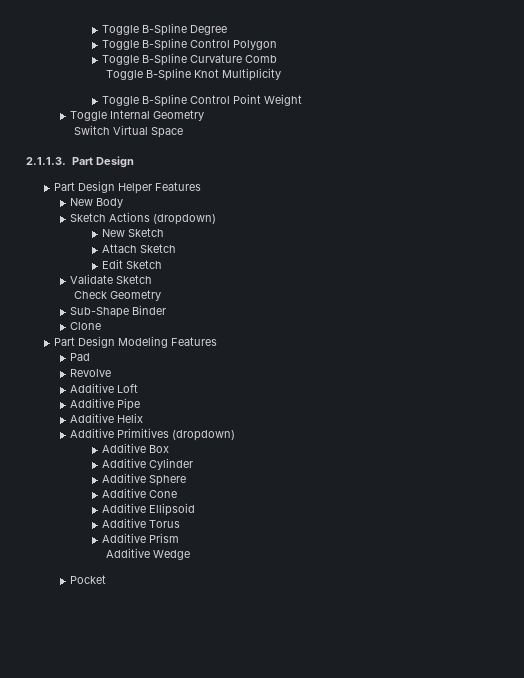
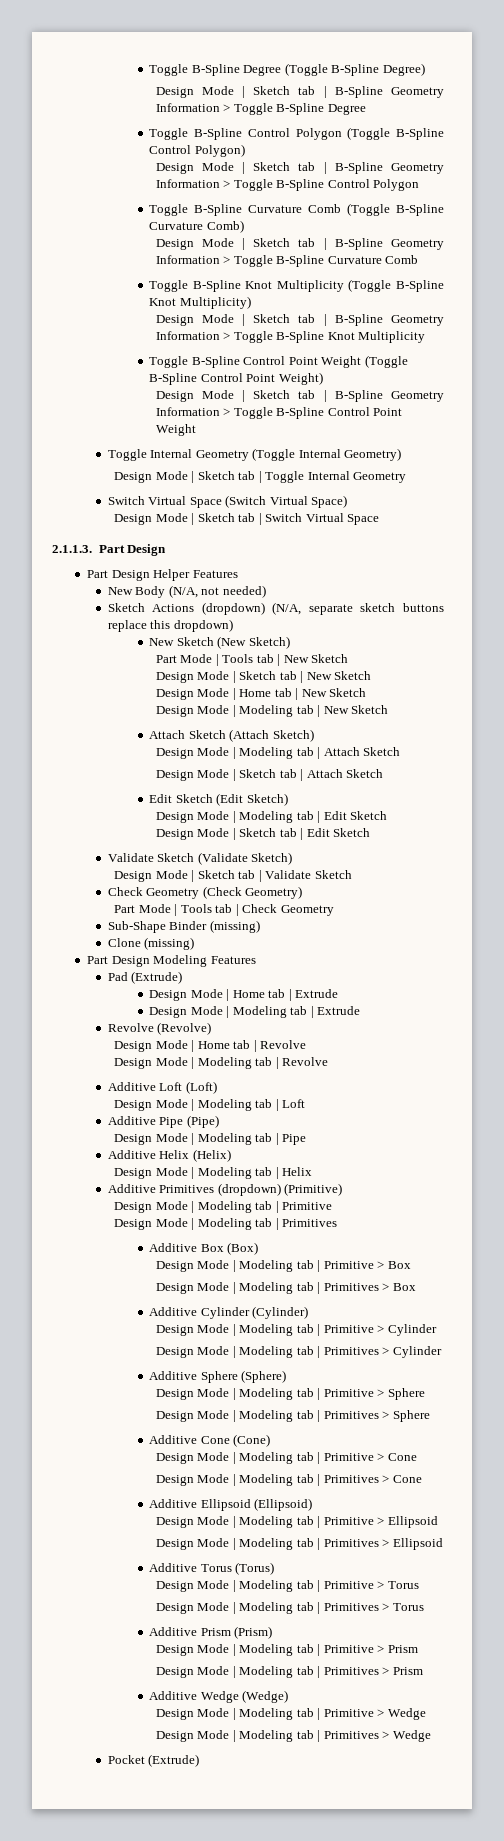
- Toggle B-Spline Degree
- Toggle B-Spline Control Polygon
- Toggle B-Spline Curvature Comb
- Toggle B-Spline Knot Multiplicity
+ Toggle B-Spline Degree (Toggle B-Spline Degree)
+ Design Mode | Sketch tab | B-Spline Geometry Information > Toggle B-Spline Degree
+ Toggle B-Spline Control Polygon (Toggle B-Spline Control Polygon)
+ Design Mode | Sketch tab | B-Spline Geometry Information > Toggle B-Spline Control Polygon
+ Toggle B-Spline Curvature Comb (Toggle B-Spline Curvature Comb)
+ Design Mode | Sketch tab | B-Spline Geometry Information > Toggle B-Spline Curvature Comb
+ Toggle B-Spline Knot Multiplicity (Toggle B-Spline Knot Multiplicity)
+ Design Mode | Sketch tab | B-Spline Geometry Information > Toggle B-Spline Knot Multiplicity
- Toggle B-Spline Control Point Weight
- Toggle Internal Geometry
- Switch Virtual Space
+ Toggle B-Spline Control Point Weight (Toggle B-Spline Control Point Weight)
+ Design Mode | Sketch tab | B-Spline Geometry Information > Toggle B-Spline Control Point Weight
+ Toggle Internal Geometry (Toggle Internal Geometry)
+ Design Mode | Sketch tab | Toggle Internal Geometry
+ Switch Virtual Space (Switch Virtual Space)
+ Design Mode | Sketch tab | Switch Virtual Space
- New Body
+ New Body (N/A, not needed)
- Sketch Actions (dropdown)
- New Sketch
- Attach Sketch
- Edit Sketch
- Validate Sketch
- Check Geometry
+ Sketch Actions (dropdown) (N/A, separate sketch buttons replace this dropdown)
+ New Sketch (New Sketch)
+ Part Mode | Tools tab | New Sketch
+ Design Mode | Sketch tab | New Sketch
+ Design Mode | Home tab | New Sketch
+ Design Mode | Modeling tab | New Sketch
+ Attach Sketch (Attach Sketch)
+ Design Mode | Modeling tab | Attach Sketch
+ Design Mode | Sketch tab | Attach Sketch
+ Edit Sketch (Edit Sketch)
+ Design Mode | Modeling tab | Edit Sketch
+ Design Mode | Sketch tab | Edit Sketch
+ Validate Sketch (Validate Sketch)
+ Design Mode | Sketch tab | Validate Sketch
+ Check Geometry (Check Geometry)
+ Part Mode | Tools tab | Check Geometry
- Sub-Shape Binder
+ Sub-Shape Binder (missing)
- Clone
+ Clone (missing)
- Pad
- Revolve
- Additive Loft
- Additive Pipe
- Additive Helix
- Additive Primitives (dropdown)
- Additive Box
- Additive Cylinder
- Additive Sphere
- Additive Cone
- Additive Ellipsoid
- Additive Torus
- Additive Prism
- Additive Wedge
+ Pad (Extrude)
+ Design Mode | Home tab | Extrude
+ Design Mode | Modeling tab | Extrude
+ Revolve (Revolve)
+ Design Mode | Home tab | Revolve
+ Design Mode | Modeling tab | Revolve
+ Additive Loft (Loft)
+ Design Mode | Modeling tab | Loft
+ Additive Pipe (Pipe)
+ Design Mode | Modeling tab | Pipe
+ Additive Helix (Helix)
+ Design Mode | Modeling tab | Helix
+ Additive Primitives (dropdown) (Primitive)
+ Design Mode | Modeling tab | Primitive
+ Design Mode | Modeling tab | Primitives
+ Additive Box (Box)
+ Design Mode | Modeling tab | Primitive > Box
+ Design Mode | Modeling tab | Primitives > Box
+ Additive Cylinder (Cylinder)
+ Design Mode | Modeling tab | Primitive > Cylinder
+ Design Mode | Modeling tab | Primitives > Cylinder
+ Additive Sphere (Sphere)
+ Design Mode | Modeling tab | Primitive > Sphere
+ Design Mode | Modeling tab | Primitives > Sphere
+ Additive Cone (Cone)
+ Design Mode | Modeling tab | Primitive > Cone
+ Design Mode | Modeling tab | Primitives > Cone
+ Additive Ellipsoid (Ellipsoid)
+ Design Mode | Modeling tab | Primitive > Ellipsoid
+ Design Mode | Modeling tab | Primitives > Ellipsoid
+ Additive Torus (Torus)
+ Design Mode | Modeling tab | Primitive > Torus
+ Design Mode | Modeling tab | Primitives > Torus
+ Additive Prism (Prism)
+ Design Mode | Modeling tab | Primitive > Prism
+ Design Mode | Modeling tab | Primitives > Prism
+ Additive Wedge (Wedge)
+ Design Mode | Modeling tab | Primitive > Wedge
+ Design Mode | Modeling tab | Primitives > Wedge
- Pocket
+ Pocket (Extrude)

